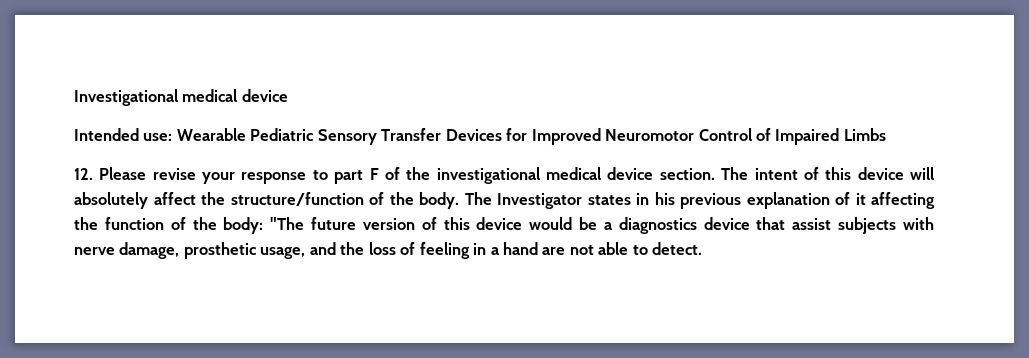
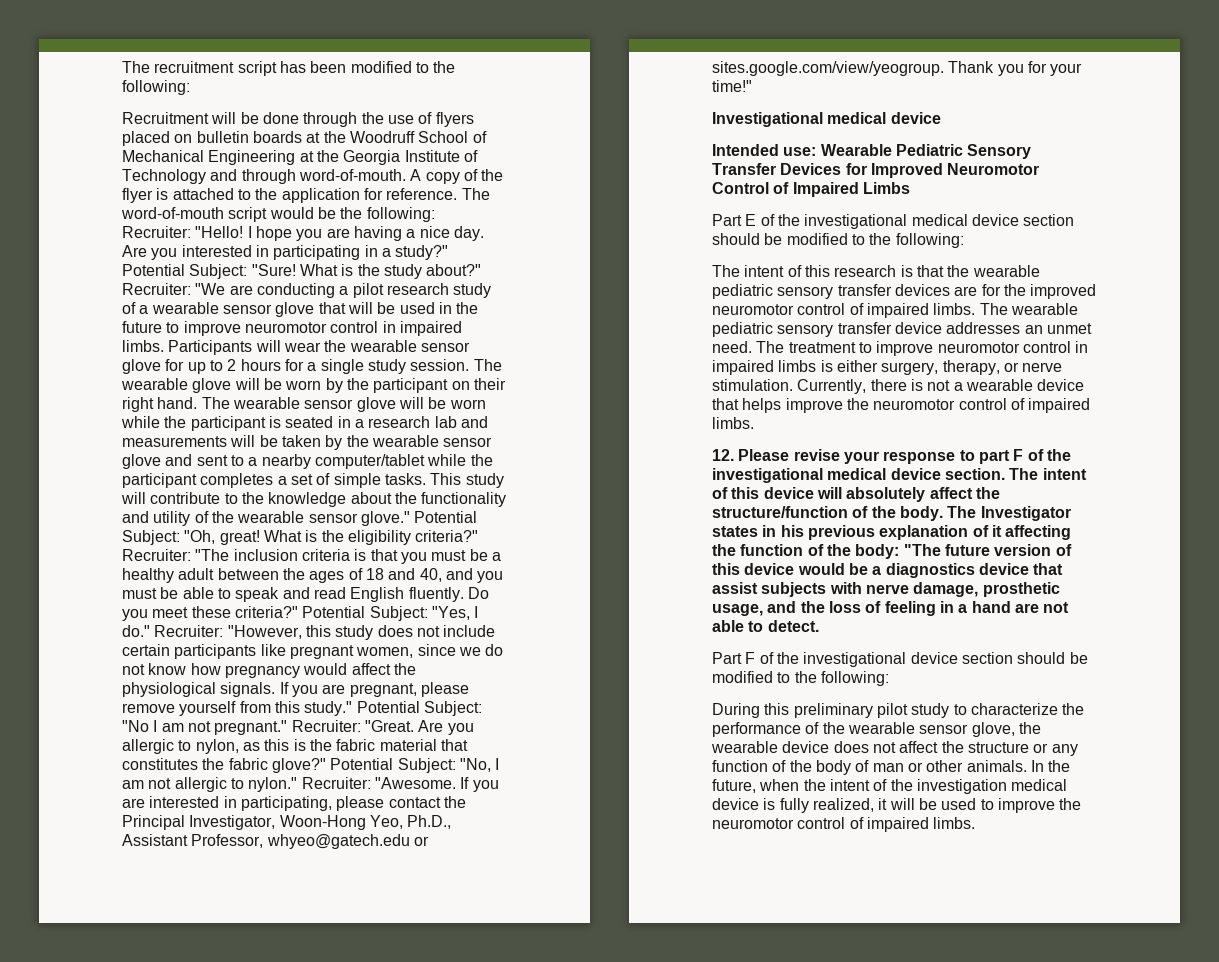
+ The recruitment script has been modified to the following:
+ Recruitment will be done through the use of flyers placed on bulletin boards at the Woodruff School of Mechanical Engineering at the Georgia Institute of Technology and through word-of-mouth. A copy of the flyer is attached to the application for reference. The word-of-mouth script would be the following: Recruiter: "Hello! I hope you are having a nice day. Are you interested in participating in a study?" Potential Subject: "Sure! What is the study about?" Recruiter: "We are conducting a pilot research study of a wearable sensor glove that will be used in the future to improve neuromotor control in impaired limbs. Participants will wear the wearable sensor glove for up to 2 hours for a single study session. The wearable glove will be worn by the participant on their right hand. The wearable sensor glove will be worn while the participant is seated in a research lab and measurements will be taken by the wearable sensor glove and sent to a nearby computer/tablet while the participant completes a set of simple tasks. This study will contribute to the knowledge about the functionality and utility of the wearable sensor glove." Potential Subject: "Oh, great! What is the eligibility criteria?" Recruiter: "The inclusion criteria is that you must be a healthy adult between the ages of 18 and 40, and you must be able to speak and read English fluently. Do you meet these criteria?" Potential Subject: "Yes, I do." Recruiter: "However, this study does not include certain participants like pregnant women, since we do not know how pregnancy would affect the physiological signals. If you are pregnant, please remove yourself from this study." Potential Subject: "No I am not pregnant." Recruiter: "Great. Are you allergic to nylon, as this is the fabric material that constitutes the fabric glove?" Potential Subject: "No, I am not allergic to nylon." Recruiter: "Awesome. If you are interested in participating, please contact the Principal Investigator, Woon-Hong Yeo, Ph.D., Assistant Professor, whyeo@gatech.edu or sites.google.com/view/yeogroup. Thank you for your time!"
+ Part E of the investigational medical device section should be modified to the following:
+ The intent of this research is that the wearable pediatric sensory transfer devices are for the improved neuromotor control of impaired limbs. The wearable pediatric sensory transfer device addresses an unmet need. The treatment to improve neuromotor control in impaired limbs is either surgery, therapy, or nerve stimulation. Currently, there is not a wearable device that helps improve the neuromotor control of impaired limbs.
+ Part F of the investigational device section should be modified to the following:
+ During this preliminary pilot study to characterize the performance of the wearable sensor glove, the wearable device does not affect the structure or any function of the body of man or other animals. In the future, when the intent of the investigation medical device is fully realized, it will be used to improve the neuromotor control of impaired limbs.

